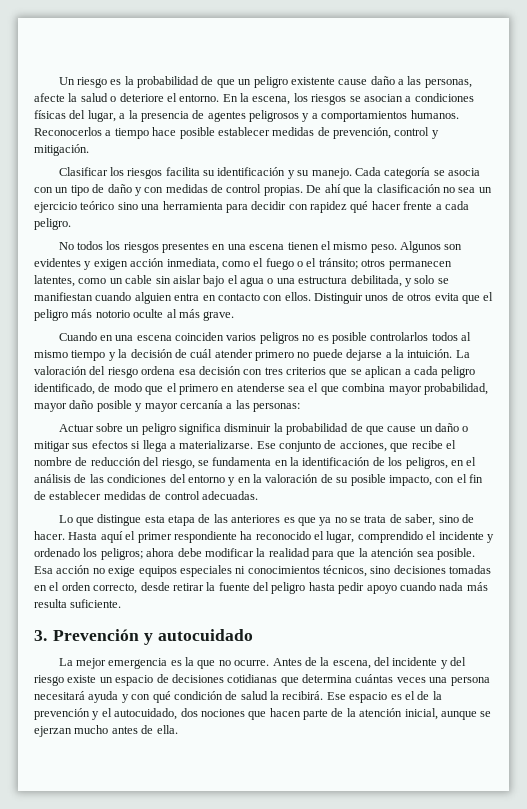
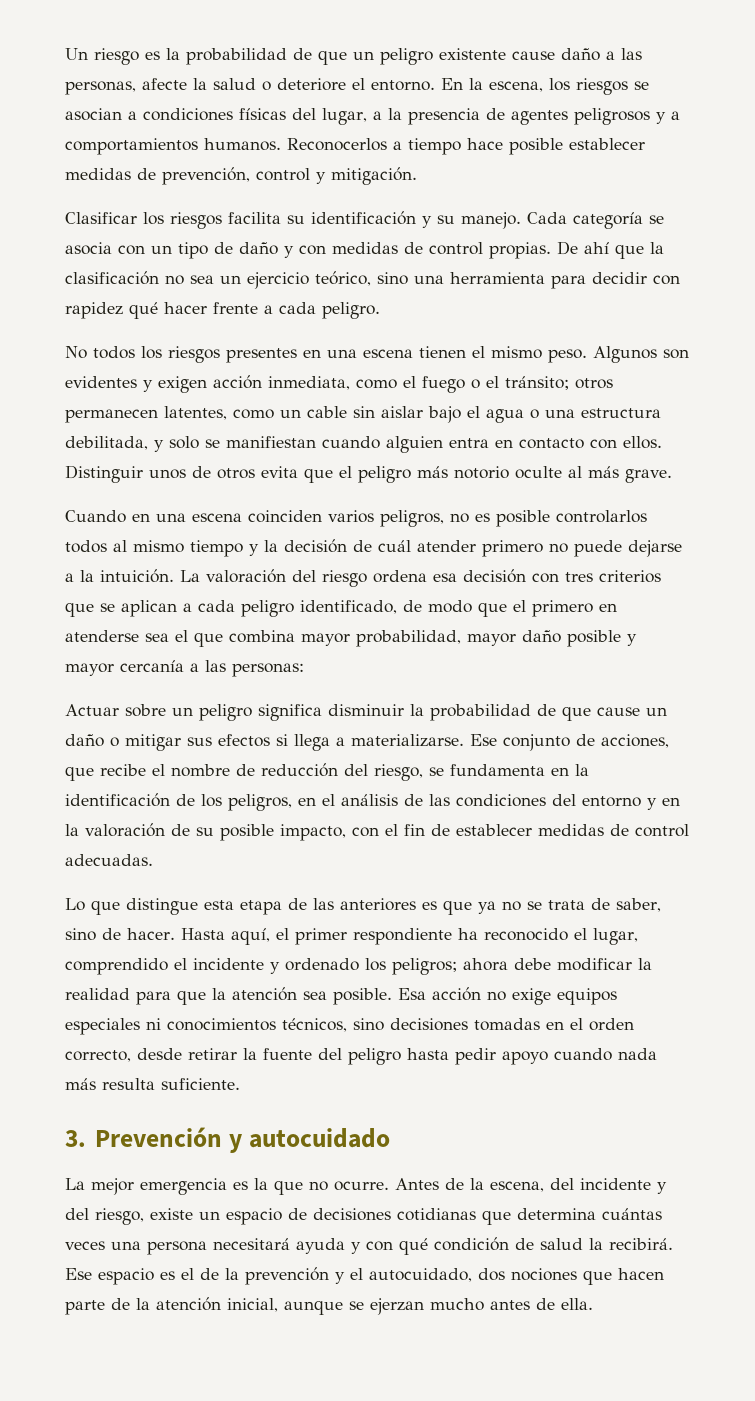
- De ahí que la clasificación no sea un ejercicio teórico sino una herramienta para decidir con rapidez qué hacer frente a cada peligro.
+ De ahí que la clasificación no sea un ejercicio teórico, sino una herramienta para decidir con rapidez qué hacer frente a cada peligro.
- Cuando en una escena coinciden varios peligros no es posible controlarlos todos al mismo tiempo y la decisión de cuál atender primero no puede dejarse a la intuición.
+ Cuando en una escena coinciden varios peligros, no es posible controlarlos todos al mismo tiempo y la decisión de cuál atender primero no puede dejarse a la intuición.
- Hasta aquí el primer respondiente ha reconocido el lugar, comprendido el incidente y ordenado los peligros; ahora debe modificar la realidad para que la atención sea posible.
+ Hasta aquí, el primer respondiente ha reconocido el lugar, comprendido el incidente y ordenado los peligros; ahora debe modificar la realidad para que la atención sea posible.
- Antes de la escena, del incidente y del riesgo existe un espacio de decisiones cotidianas que determina cuántas veces una persona necesitará ayuda y con qué condición de salud la recibirá.
+ Antes de la escena, del incidente y del riesgo, existe un espacio de decisiones cotidianas que determina cuántas veces una persona necesitará ayuda y con qué condición de salud la recibirá.

